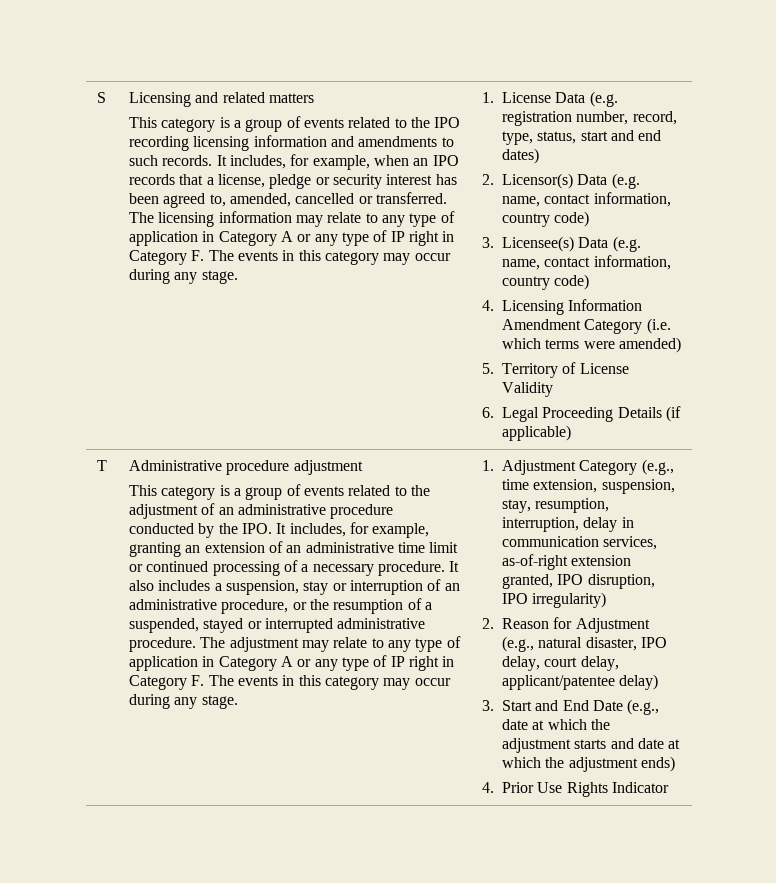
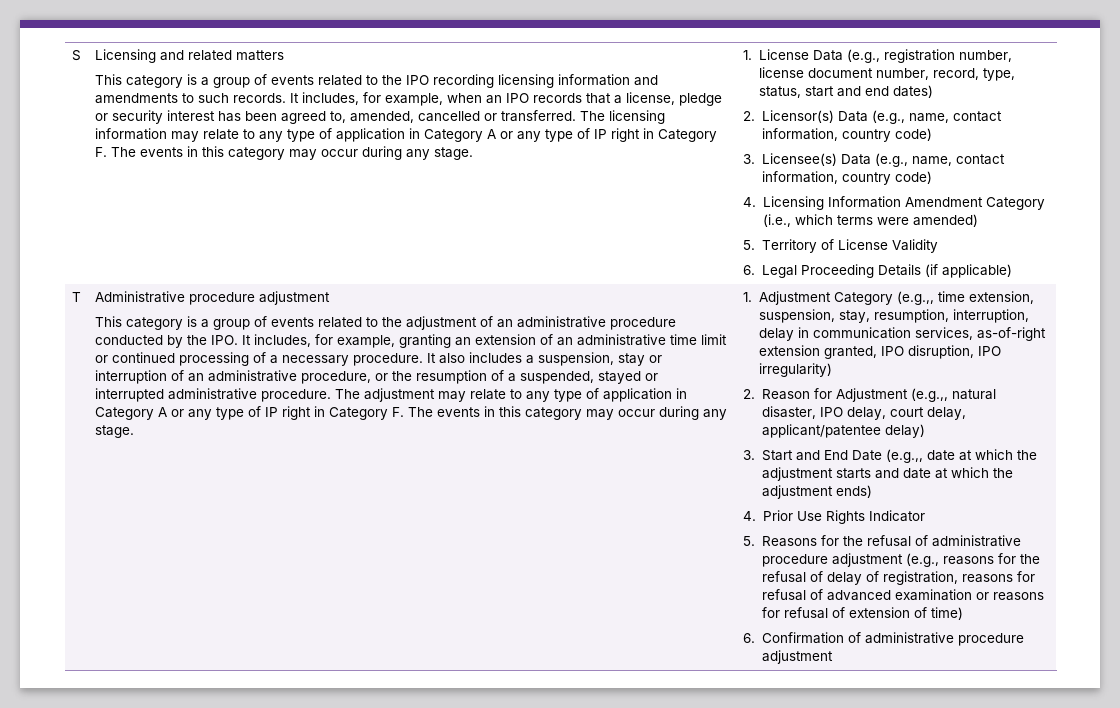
- 1. License Data (e.g. registration number, record, type, status, start and end dates)
+ 1. License Data (e.g., registration number, license document number, record, type, status, start and end dates)
- 2. Licensor(s) Data (e.g. name, contact information, country code)
+ 2. Licensor(s) Data (e.g., name, contact information, country code)
- 3. Licensee(s) Data (e.g. name, contact information, country code)
+ 3. Licensee(s) Data (e.g., name, contact information, country code)
- 4. Licensing Information Amendment Category (i.e. which terms were amended)
+ 4. Licensing Information Amendment Category (i.e., which terms were amended)
- 1. Adjustment Category (e.g., time extension, suspension, stay, resumption, interruption, delay in communication services, as-of-right extension granted, IPO disruption, IPO irregularity)
+ 1. Adjustment Category (e.g.,, time extension, suspension, stay, resumption, interruption, delay in communication services, as-of-right extension granted, IPO disruption, IPO irregularity)
- 2. Reason for Adjustment (e.g., natural disaster, IPO delay, court delay, applicant/patentee delay)
+ 2. Reason for Adjustment (e.g.,, natural disaster, IPO delay, court delay, applicant/patentee delay)
- 3. Start and End Date (e.g., date at which the adjustment starts and date at which the adjustment ends)
+ 3. Start and End Date (e.g.,, date at which the adjustment starts and date at which the adjustment ends)
+ 5. Reasons for the refusal of administrative procedure adjustment (e.g., reasons for the refusal of delay of registration, reasons for refusal of advanced examination or reasons for refusal of extension of time)
+ 6. Confirmation of administrative procedure adjustment

